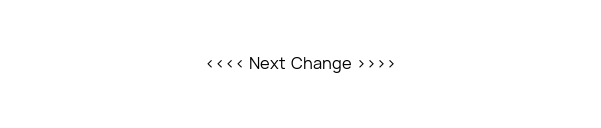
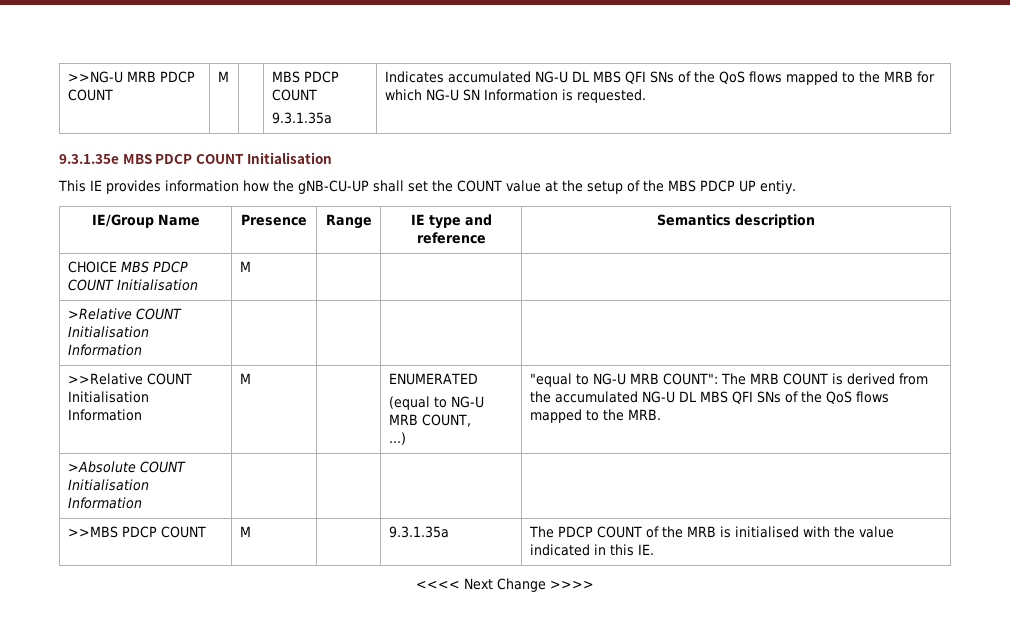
+ >>NG-U MRB PDCP COUNT | M | | MBS PDCP COUNT
+ 9.3.1.35a | Indicates accumulated NG-U DL MBS QFI SNs of the QoS flows mapped to the MRB for which NG-U SN Information is requested.
+ 9.3.1.35e MBS PDCP COUNT Initialisation
+ This IE provides information how the gNB-CU-UP shall set the COUNT value at the setup of the MBS PDCP UP entiy.
+ IE/Group Name | Presence | Range | IE type and reference | Semantics description
+ CHOICE MBS PDCP COUNT Initialisation | M | | |
+ >Relative COUNT Initialisation Information | | | |
+ >>Relative COUNT Initialisation Information | M | | ENUMERATED
+ (equal to NG-U MRB COUNT,
+ ...) | "equal to NG-U MRB COUNT": The MRB COUNT is derived from the accumulated NG-U DL MBS QFI SNs of the QoS flows mapped to the MRB.
+ >Absolute COUNT Initialisation Information | | | |
+ >>MBS PDCP COUNT | M | | 9.3.1.35a | The PDCP COUNT of the MRB is initialised with the value indicated in this IE.

